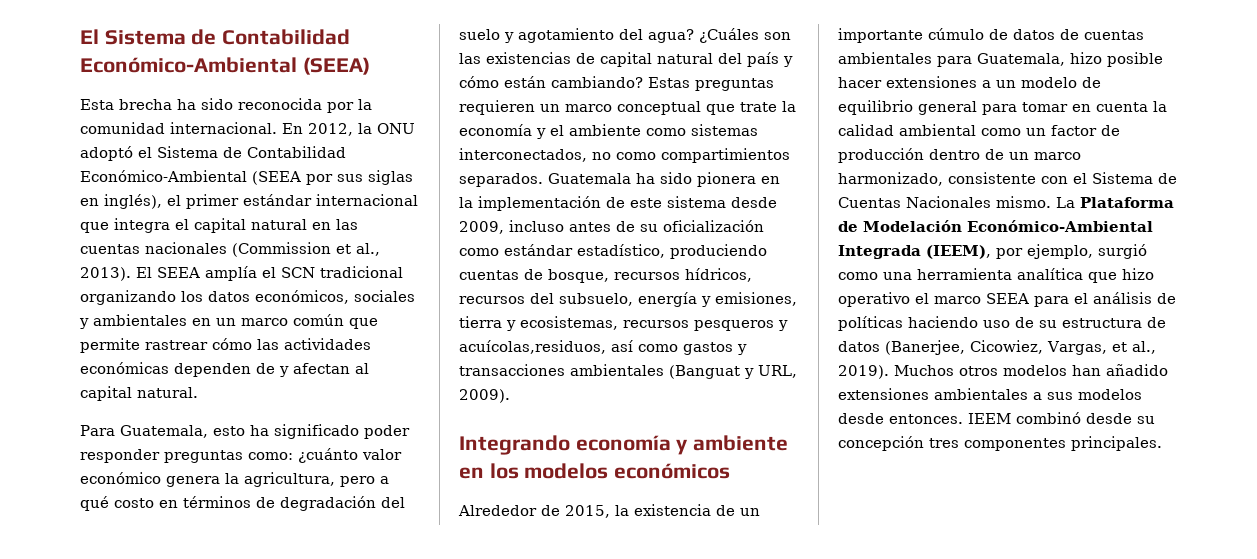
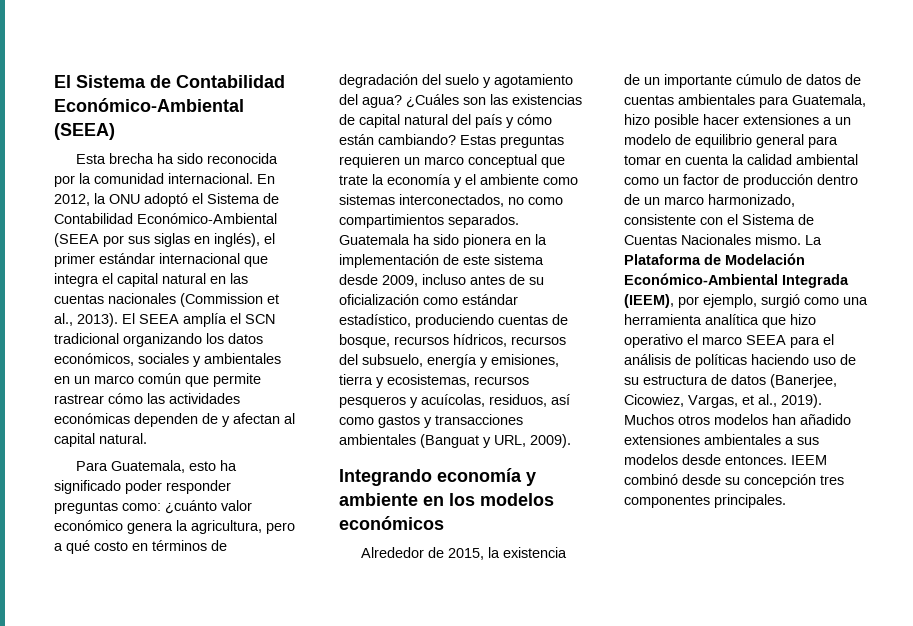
- Guatemala ha sido pionera en la implementación de este sistema desde 2009, incluso antes de su oficialización como estándar estadístico, produciendo cuentas de bosque, recursos hídricos, recursos del subsuelo, energía y emisiones, tierra y ecosistemas, recursos pesqueros y acuícolas,residuos, así como gastos y transacciones ambientales (Banguat y URL, 2009).
+ Guatemala ha sido pionera en la implementación de este sistema desde 2009, incluso antes de su oficialización como estándar estadístico, produciendo cuentas de bosque, recursos hídricos, recursos del subsuelo, energía y emisiones, tierra y ecosistemas, recursos pesqueros y acuícolas, residuos, así como gastos y transacciones ambientales (Banguat y URL, 2009).

